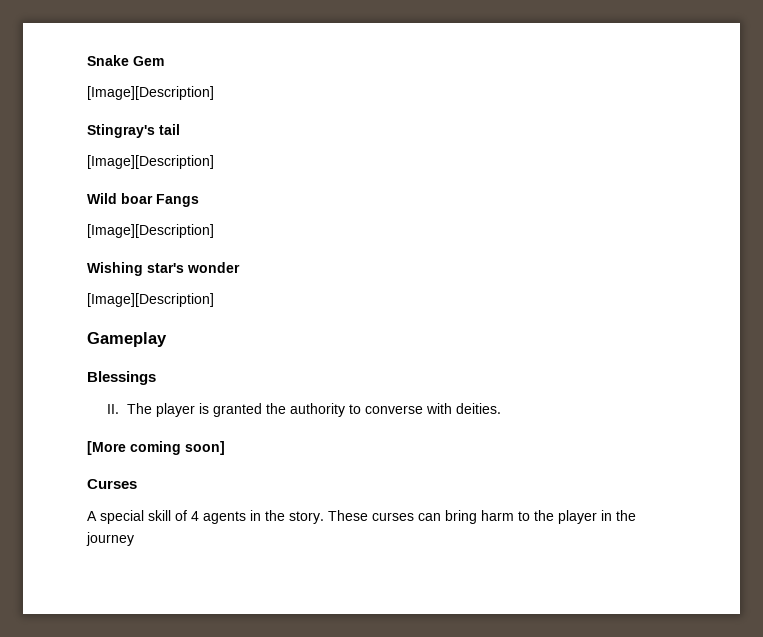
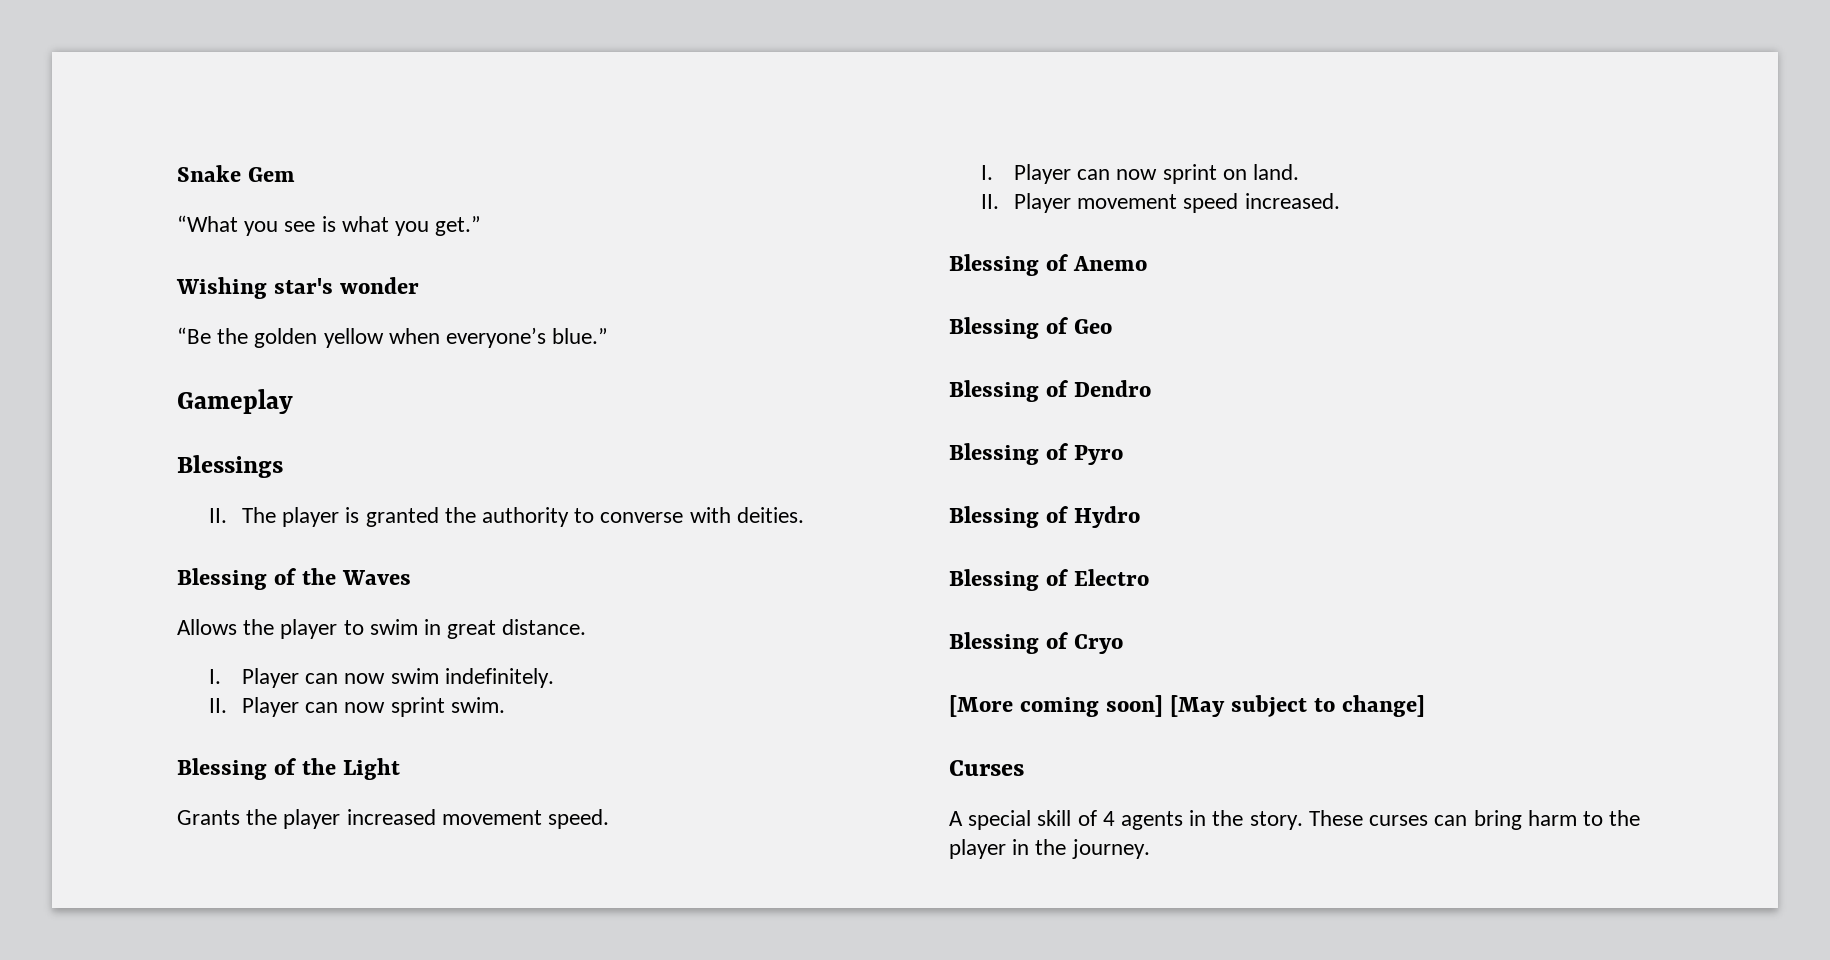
  Snake Gem
- [Image][Description]
- Stingray's tail
- [Image][Description]
- Wild boar Fangs
- [Image][Description]
+ “What you see is what you get.”
  Wishing star's wonder
- [Image][Description]
+ “Be the golden yellow when everyone’s blue.”
+ Blessing of the Waves
+ Allows the player to swim in great distance.
+ I. Player can now swim indefinitely.
+ II. Player can now sprint swim.
+ Blessing of the Light
+ Grants the player increased movement speed.
+ I. Player can now sprint on land.
+ II. Player movement speed increased.
+ Blessing of Anemo
+ Blessing of Geo
+ Blessing of Dendro
+ Blessing of Pyro
+ Blessing of Hydro
+ Blessing of Electro
+ Blessing of Cryo
- [More coming soon]
+ [More coming soon] [May subject to change]
- These curses can bring harm to the player in the journey
+ These curses can bring harm to the player in the journey.

